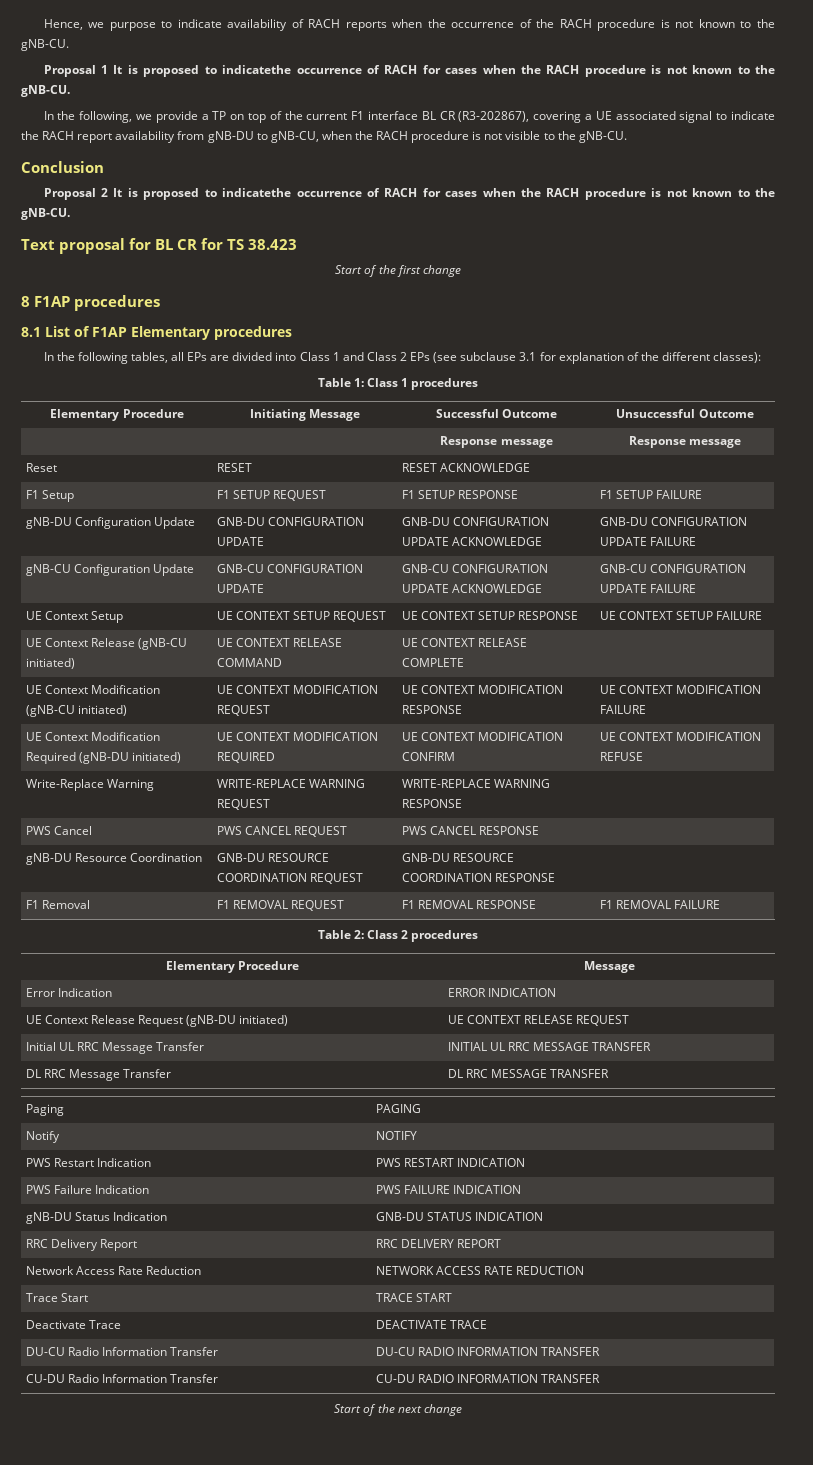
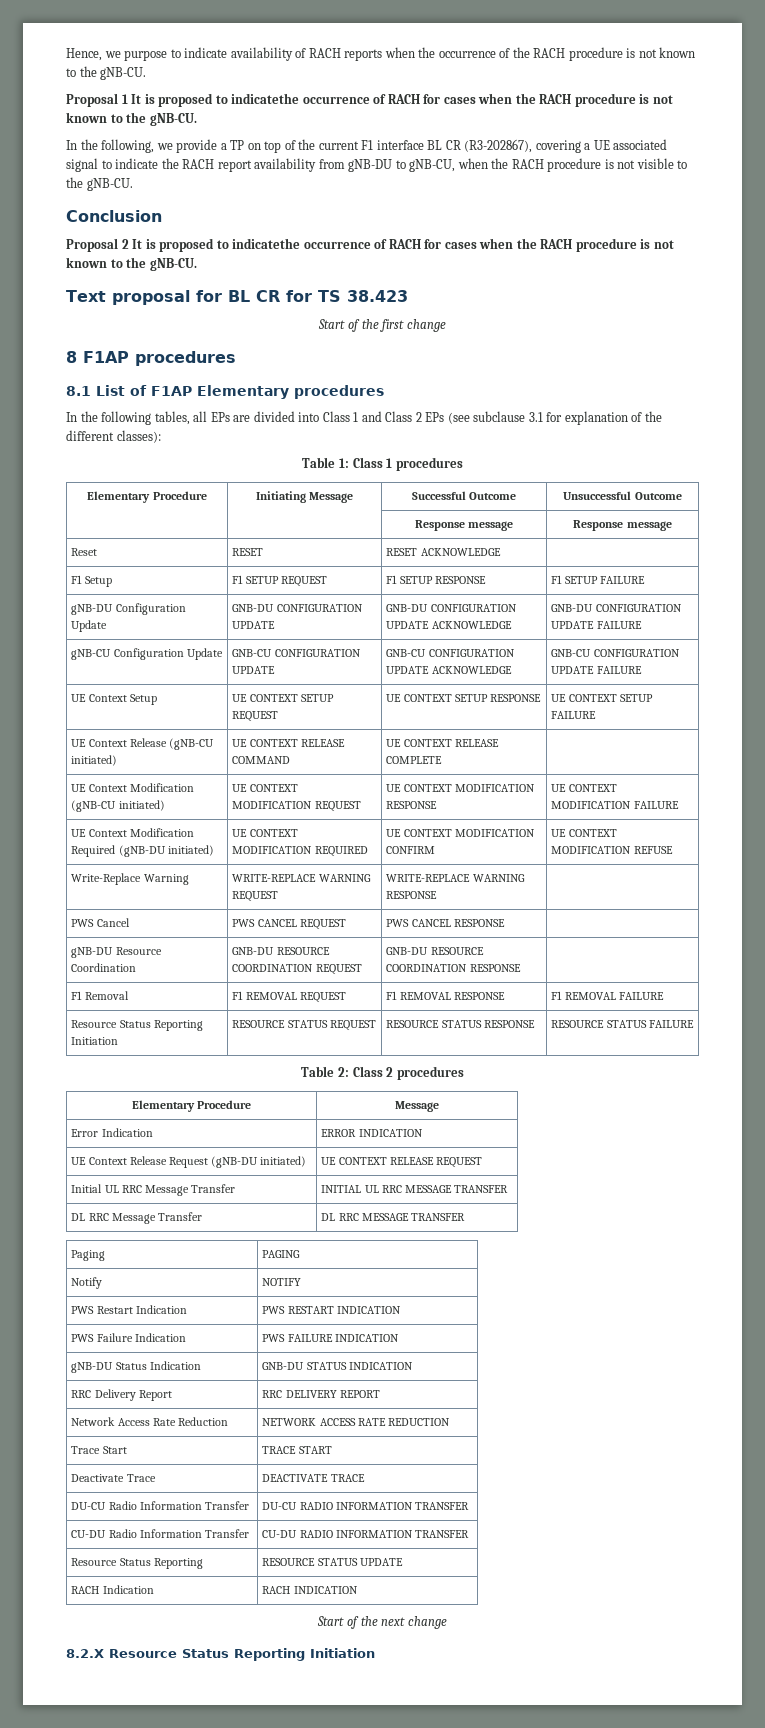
+ Resource Status Reporting Initiation | RESOURCE STATUS REQUEST | RESOURCE STATUS RESPONSE | RESOURCE STATUS FAILURE
+ Resource Status Reporting | RESOURCE STATUS UPDATE
+ RACH Indication | RACH INDICATION
+ 8.2.X Resource Status Reporting Initiation

